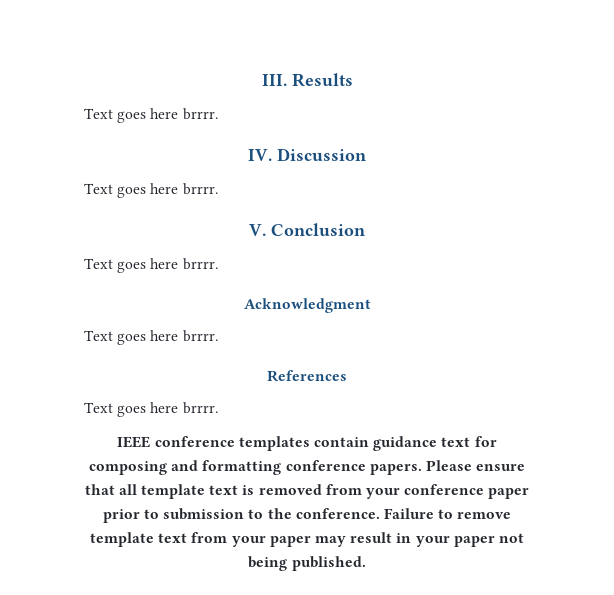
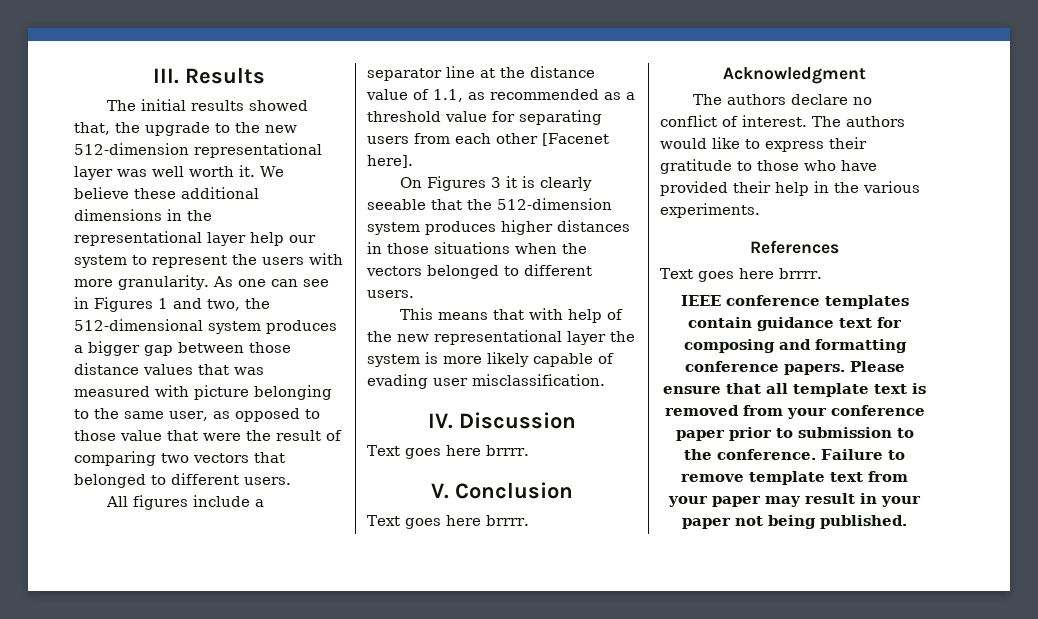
  III. Results
- Text goes here brrrr.
+ The initial results showed that, the upgrade to the new 512-dimension representational layer was well worth it. We believe these additional dimensions in the representational layer help our system to represent the users with more granularity. As one can see in Figures 1 and two, the 512-dimensional system produces a bigger gap between those distance values that was measured with picture belonging to the same user, as opposed to those value that were the result of comparing two vectors that belonged to different users.
+ All figures include a separator line at the distance value of 1.1, as recommended as a threshold value for separating users from each other [Facenet here].
+ On Figures 3 it is clearly seeable that the 512-dimension system produces higher distances in those situations when the vectors belonged to different users.
+ This means that with help of the new representational layer the system is more likely capable of evading user misclassification.
  Acknowledgment
- Text goes here brrrr.
+ The authors declare no conflict of interest. The authors would like to express their gratitude to those who have provided their help in the various experiments.

